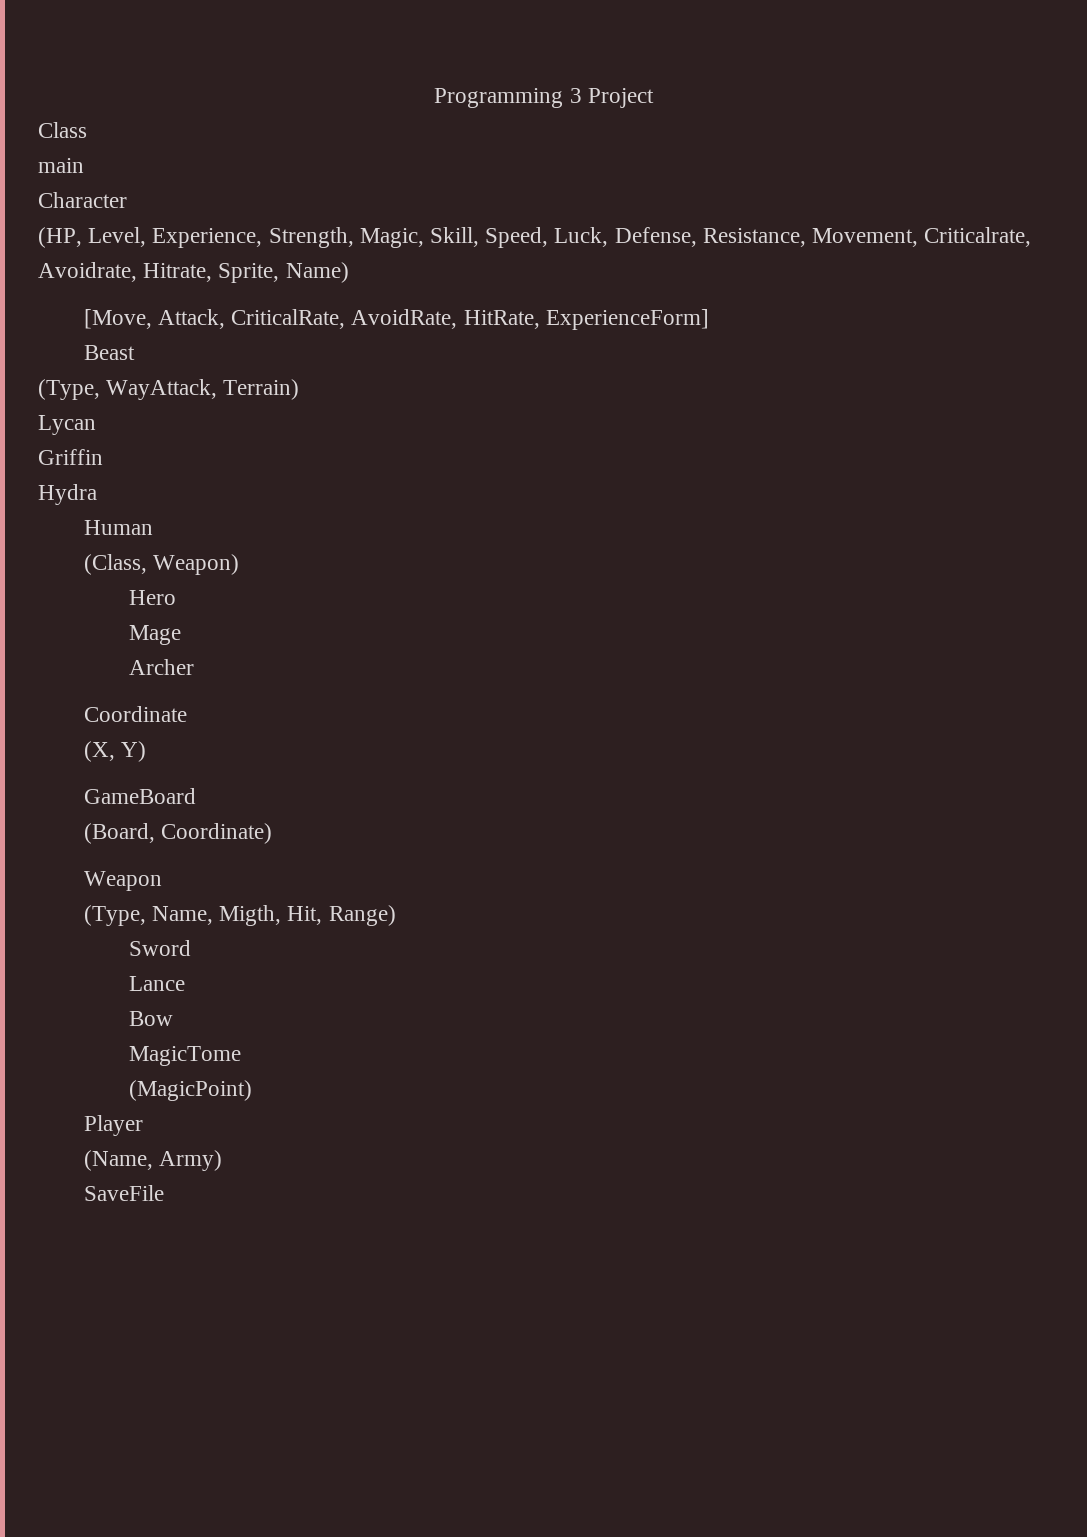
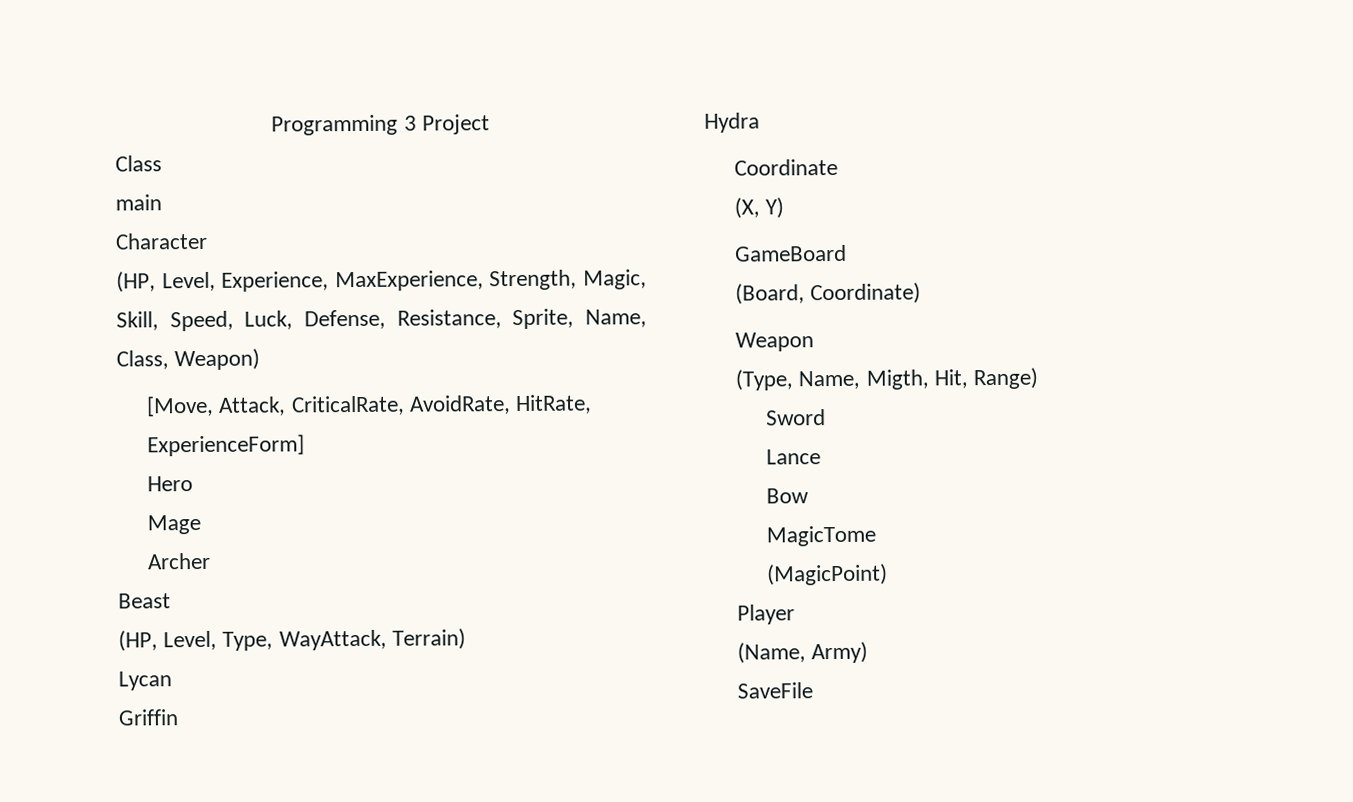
- (HP, Level, Experience, Strength, Magic, Skill, Speed, Luck, Defense, Resistance, Movement, Criticalrate, Avoidrate, Hitrate, Sprite, Name)
+ (HP, Level, Experience, MaxExperience, Strength, Magic, Skill, Speed, Luck, Defense, Resistance, Sprite, Name, Class, Weapon)
+ Hero
+ Mage
+ Archer
  Beast
- (Type, WayAttack, Terrain)
+ (HP, Level, Type, WayAttack, Terrain)
- Human
- (Class, Weapon)
- Hero
- Mage
- Archer

